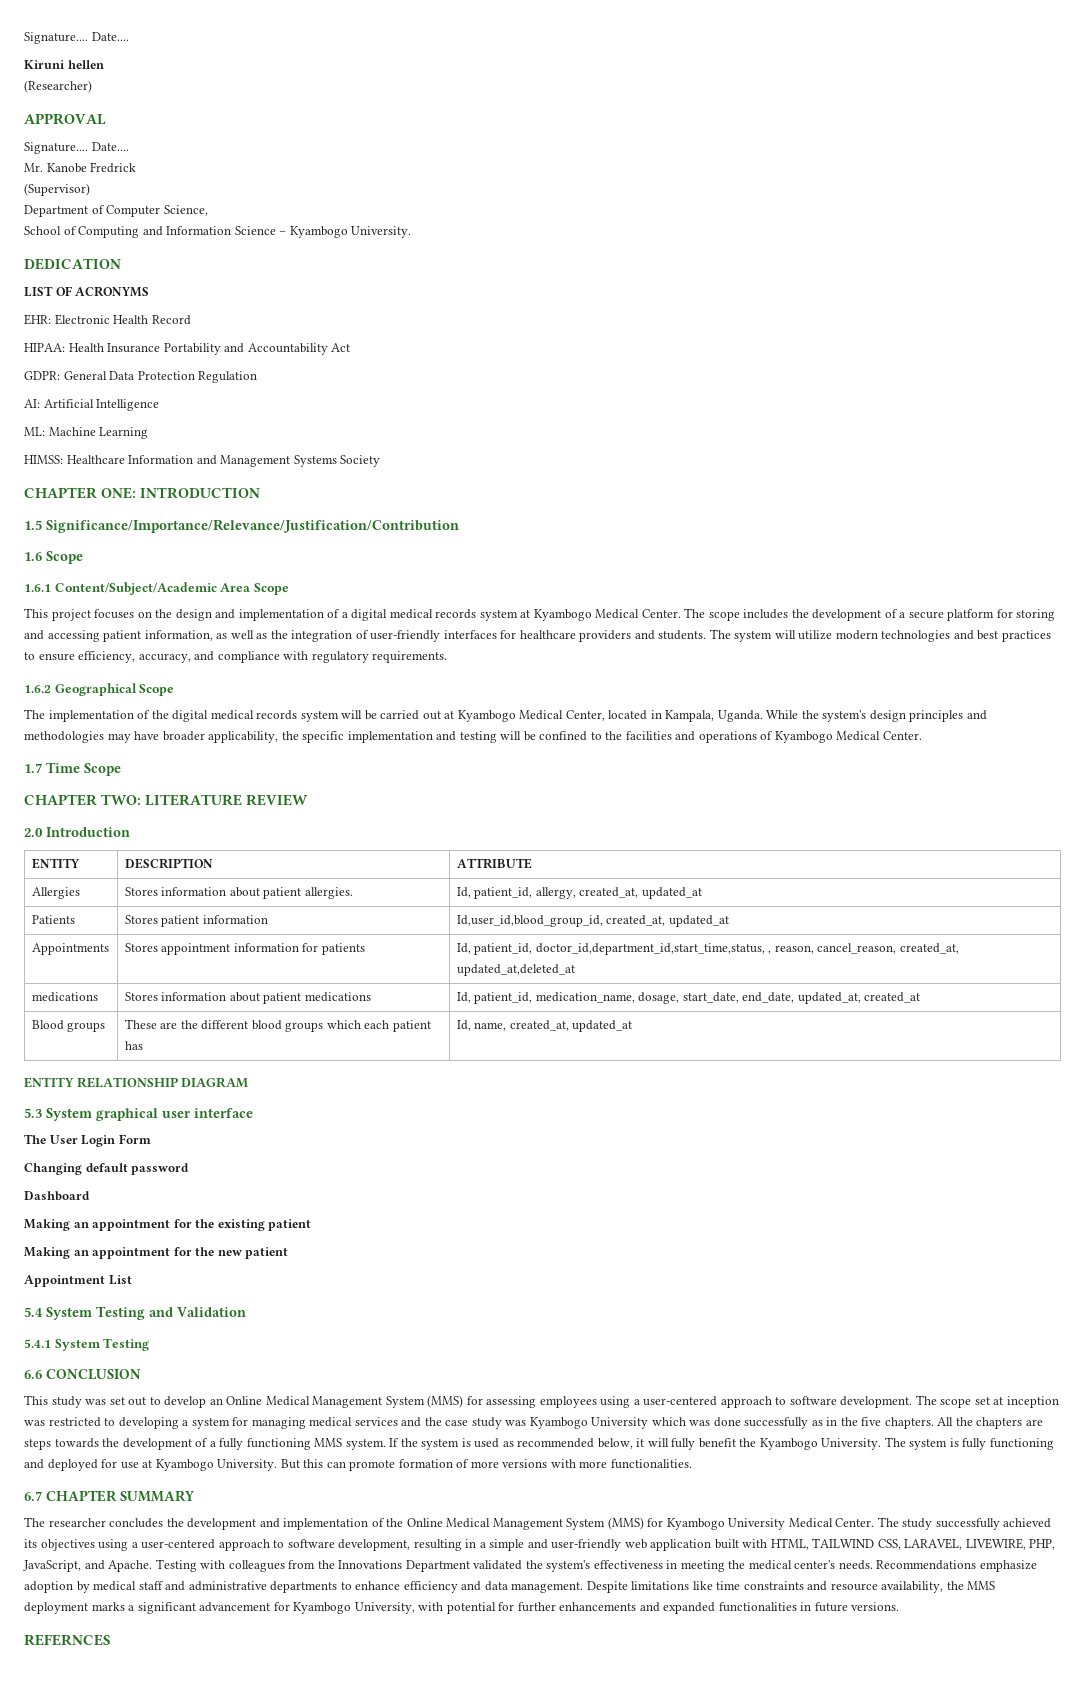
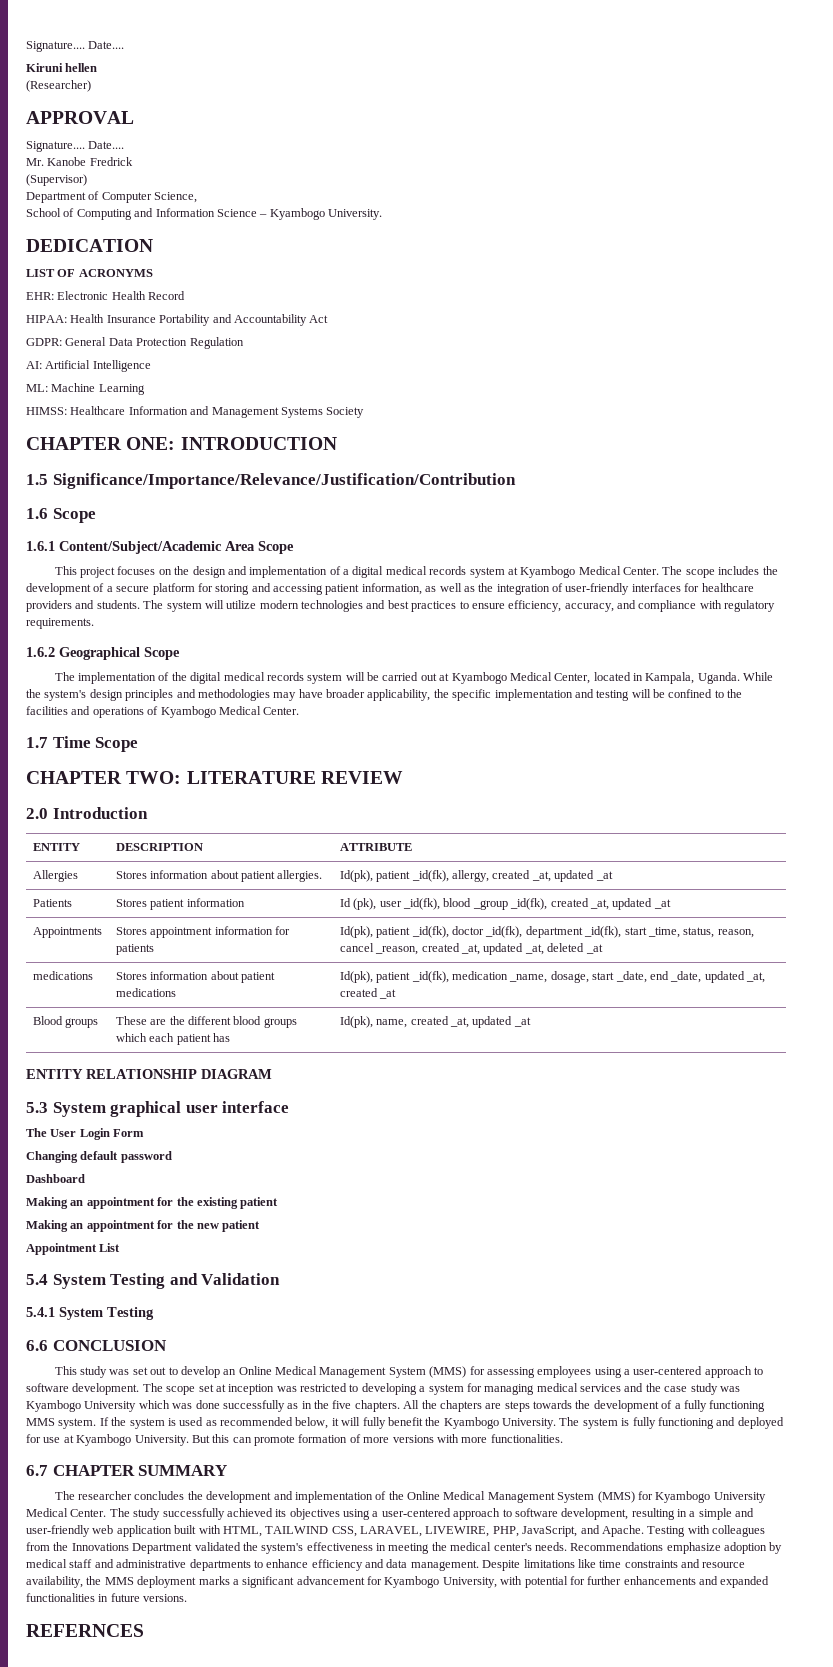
- Allergies | Stores information about patient allergies. | Id, patient_id, allergy, created_at, updated_at
- Patients | Stores patient information | Id,user_id,blood_group_id, created_at, updated_at
+ Allergies | Stores information about patient allergies. | Id(pk), patient _id(fk), allergy, created _at, updated _at
+ Patients | Stores patient information | Id (pk), user _id(fk), blood _group _id(fk), created _at, updated _at
- Appointments | Stores appointment information for patients | Id, patient_id, doctor_id,department_id,start_time,status, , reason, cancel_reason, created_at, updated_at,deleted_at
+ Appointments | Stores appointment information for patients | Id(pk), patient _id(fk), doctor _id(fk), department _id(fk), start _time, status, reason, cancel _reason, created _at, updated _at, deleted _at
- medications | Stores information about patient medications | Id, patient_id, medication_name, dosage, start_date, end_date, updated_at, created_at
+ medications | Stores information about patient medications | Id(pk), patient _id(fk), medication _name, dosage, start _date, end _date, updated _at, created _at
- Blood groups | These are the different blood groups which each patient has | Id, name, created_at, updated_at
+ Blood groups | These are the different blood groups which each patient has | Id(pk), name, created _at, updated _at

